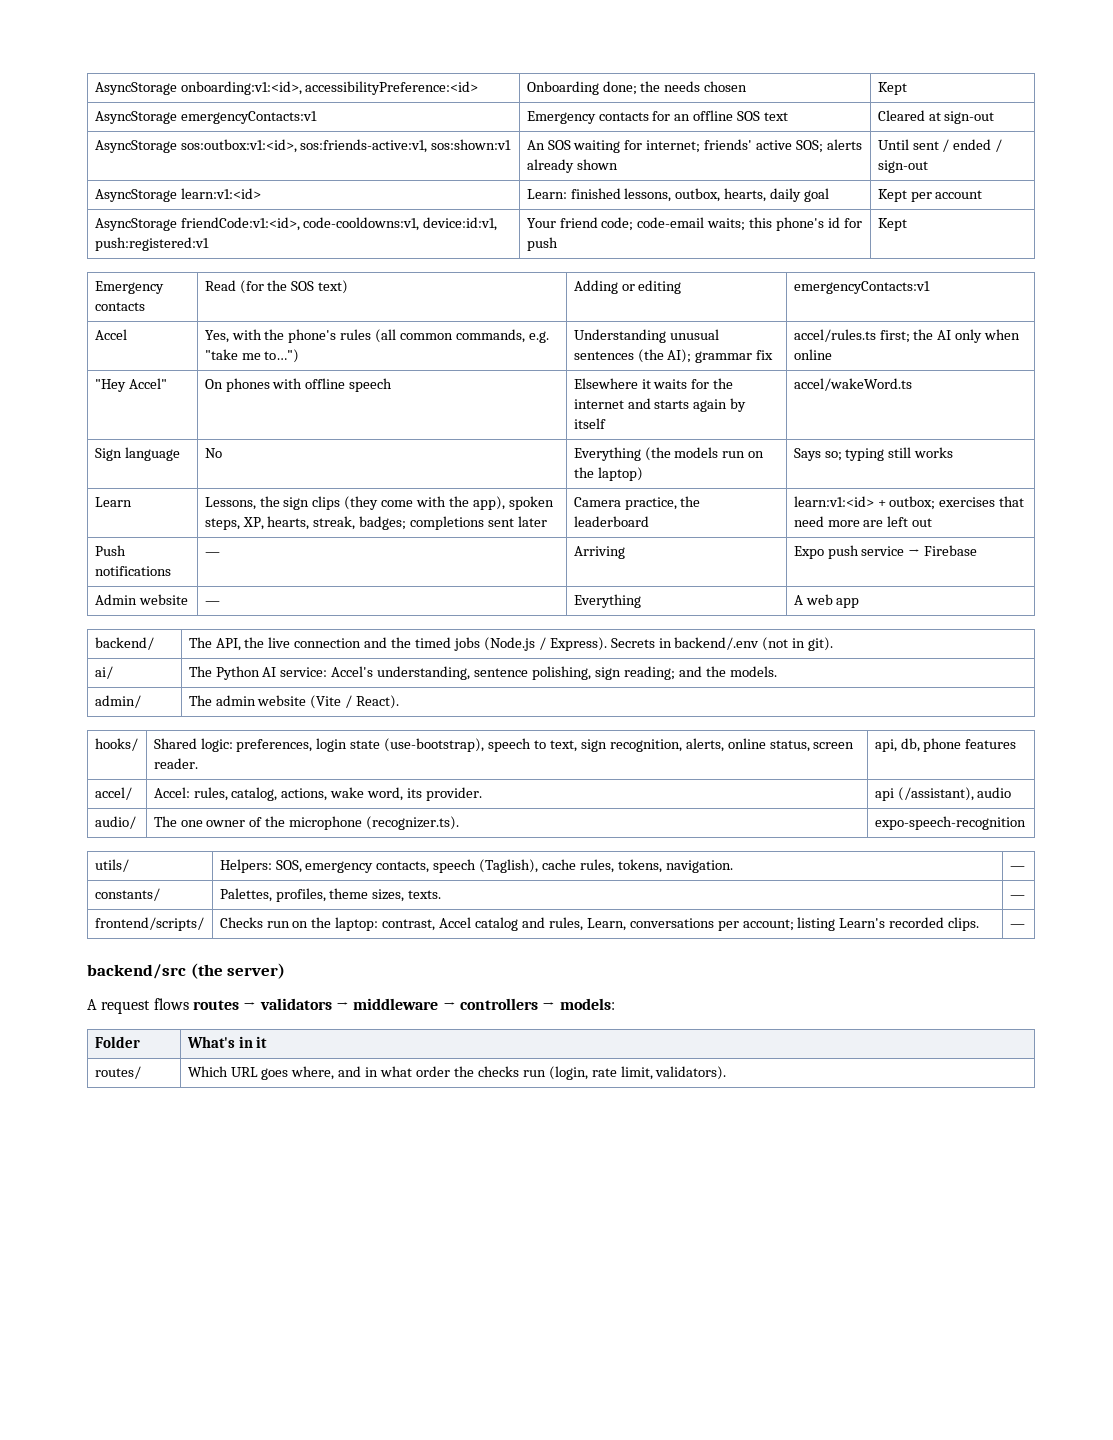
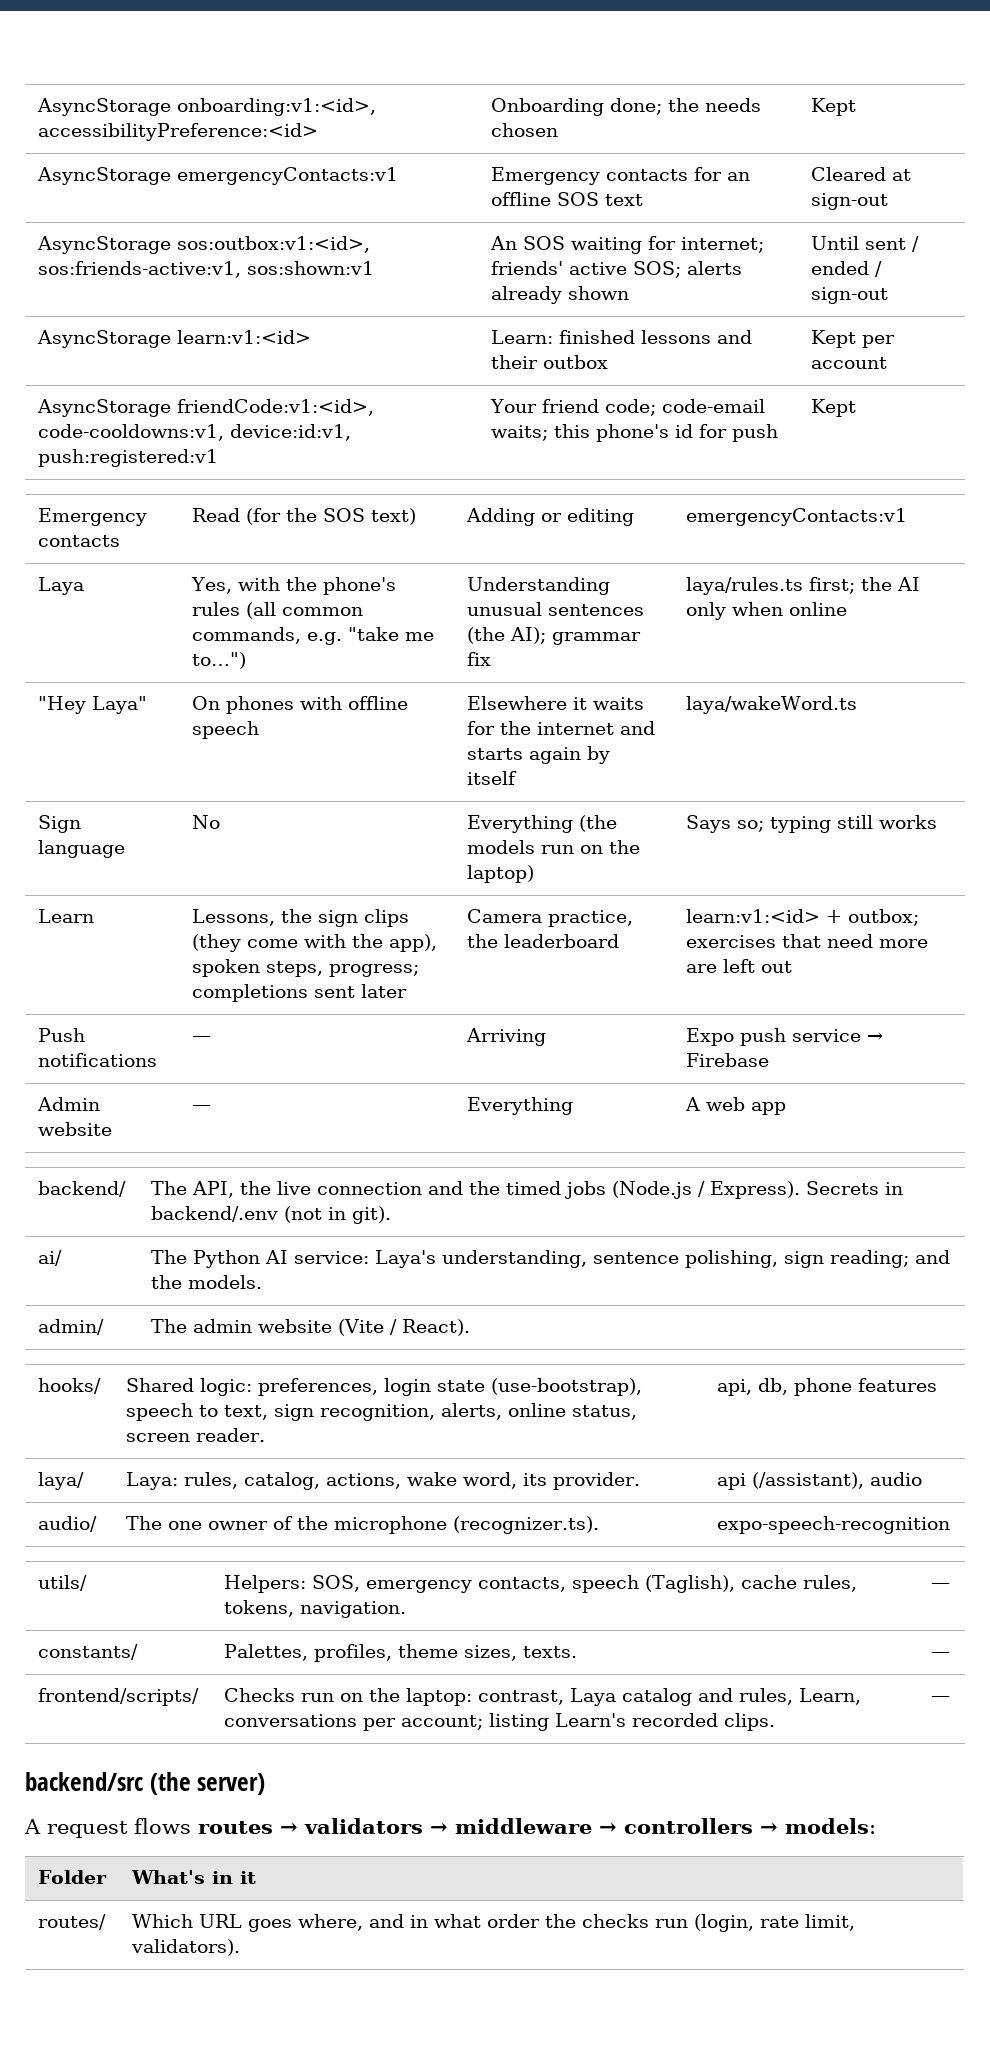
- AsyncStorage learn:v1:<id> | Learn: finished lessons, outbox, hearts, daily goal | Kept per account
+ AsyncStorage learn:v1:<id> | Learn: finished lessons and their outbox | Kept per account
- Accel | Yes, with the phone's rules (all common commands, e.g. "take me to…") | Understanding unusual sentences (the AI); grammar fix | accel/rules.ts first; the AI only when online
+ Laya | Yes, with the phone's rules (all common commands, e.g. "take me to…") | Understanding unusual sentences (the AI); grammar fix | laya/rules.ts first; the AI only when online
- "Hey Accel" | On phones with offline speech | Elsewhere it waits for the internet and starts again by itself | accel/wakeWord.ts
+ "Hey Laya" | On phones with offline speech | Elsewhere it waits for the internet and starts again by itself | laya/wakeWord.ts
- Learn | Lessons, the sign clips (they come with the app), spoken steps, XP, hearts, streak, badges; completions sent later | Camera practice, the leaderboard | learn:v1:<id> + outbox; exercises that need more are left out
+ Learn | Lessons, the sign clips (they come with the app), spoken steps, progress; completions sent later | Camera practice, the leaderboard | learn:v1:<id> + outbox; exercises that need more are left out
- ai/ | The Python AI service: Accel's understanding, sentence polishing, sign reading; and the models.
+ ai/ | The Python AI service: Laya's understanding, sentence polishing, sign reading; and the models.
- accel/ | Accel: rules, catalog, actions, wake word, its provider. | api (/assistant), audio
+ laya/ | Laya: rules, catalog, actions, wake word, its provider. | api (/assistant), audio
- frontend/scripts/ | Checks run on the laptop: contrast, Accel catalog and rules, Learn, conversations per account; listing Learn's recorded clips. | —
+ frontend/scripts/ | Checks run on the laptop: contrast, Laya catalog and rules, Learn, conversations per account; listing Learn's recorded clips. | —

